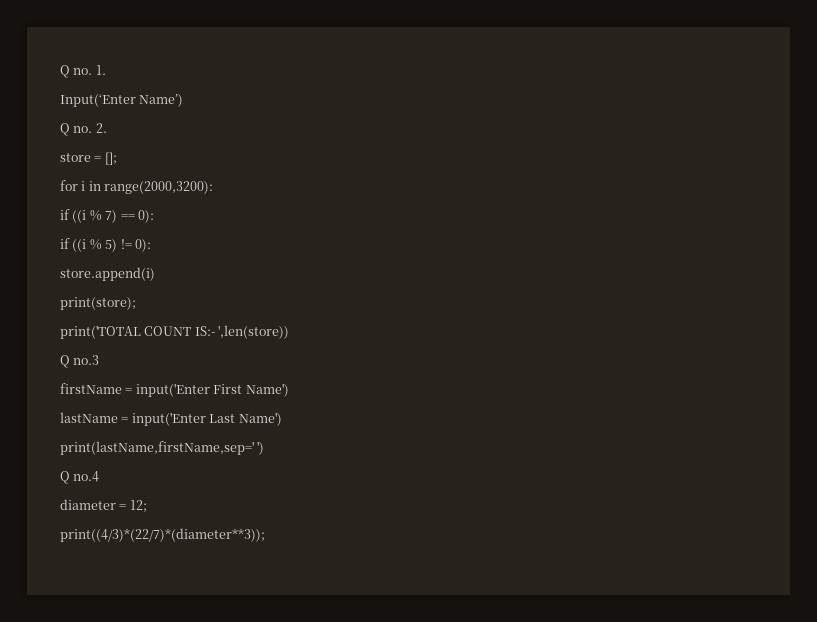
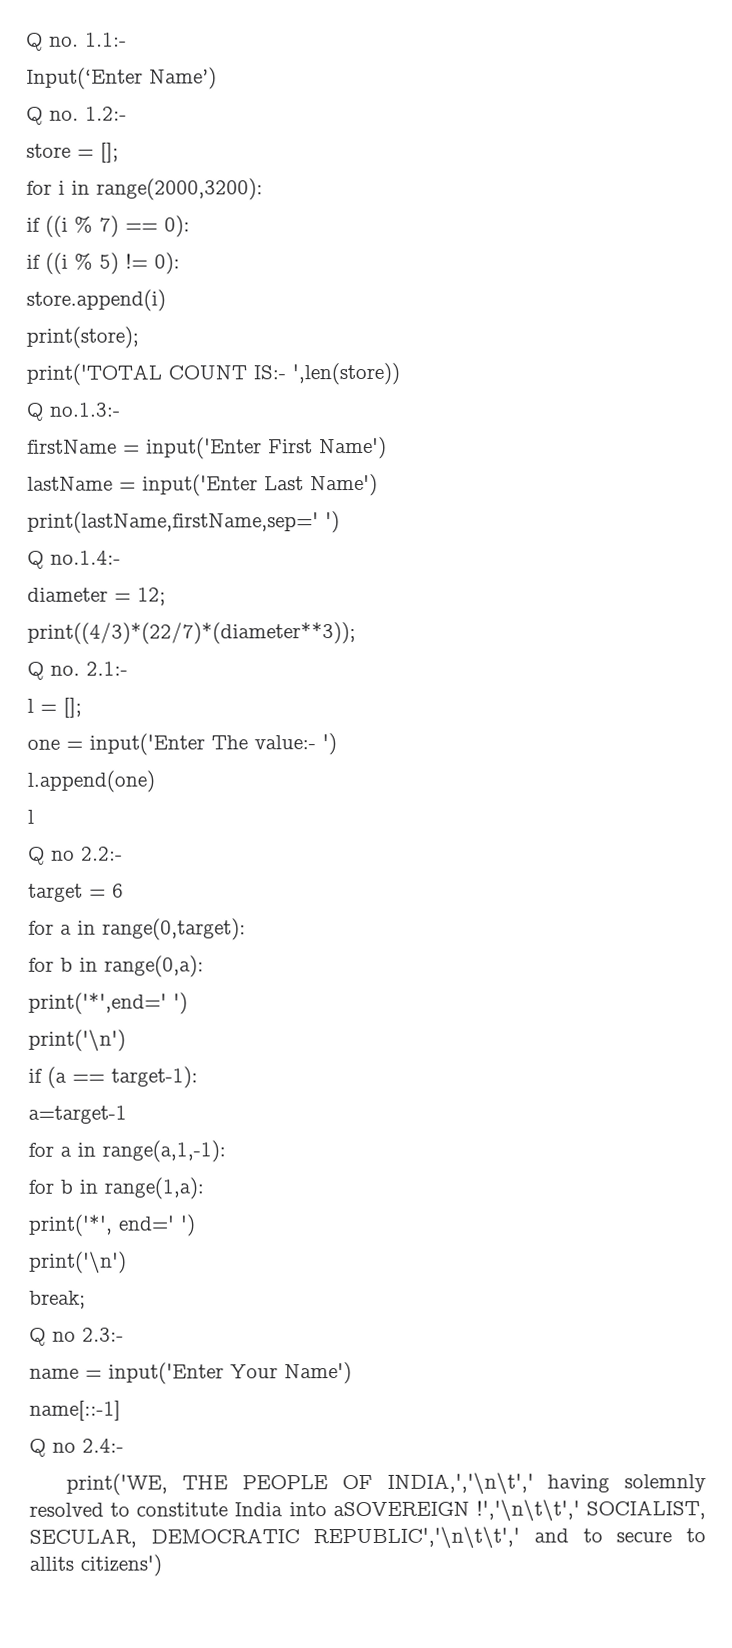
- Q no. 1.
+ Q no. 1.1:-
- Q no. 2.
+ Q no. 1.2:-
- Q no.3
+ Q no.1.3:-
- Q no.4
+ Q no.1.4:-
+ Q no. 2.1:-
+ l = [];
+ one = input('Enter The value:- ')
+ l.append(one)
+ l
+ Q no 2.2:-
+ target = 6
+ for a in range(0,target):
+ for b in range(0,a):
+ print('*',end=' ')
+ print('\n')
+ if (a == target-1):
+ a=target-1
+ for a in range(a,1,-1):
+ for b in range(1,a):
+ print('*', end=' ')
+ print('\n')
+ break;
+ Q no 2.3:-
+ name = input('Enter Your Name')
+ name[::-1]
+ Q no 2.4:-
+ print('WE, THE PEOPLE OF INDIA,','\n\t',' having solemnly resolved to constitute India into aSOVEREIGN !','\n\t\t',' SOCIALIST, SECULAR, DEMOCRATIC REPUBLIC','\n\t\t',' and to secure to allits citizens')

